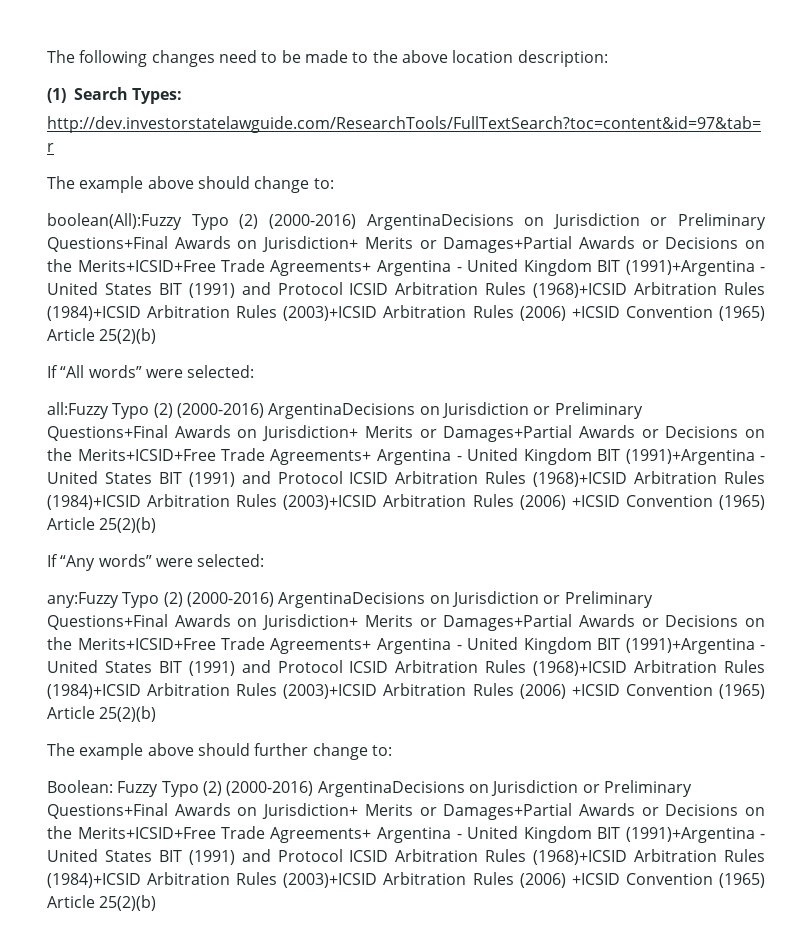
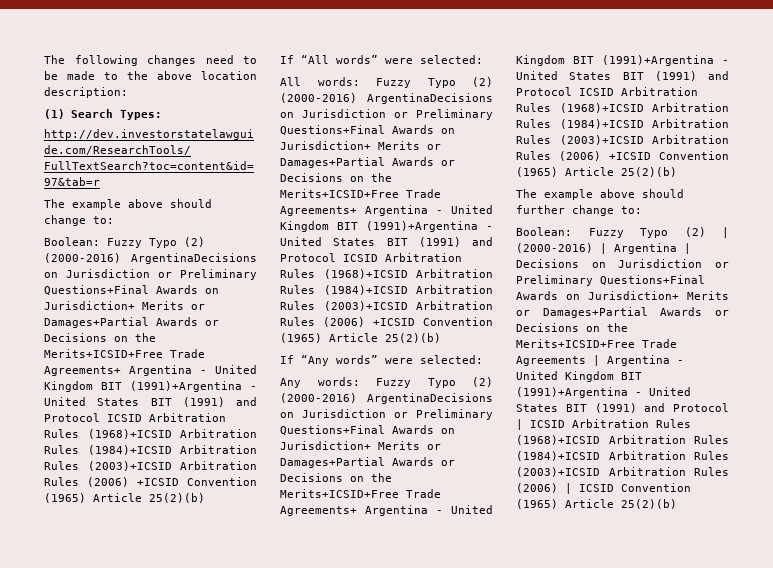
- boolean(All):Fuzzy Typo (2) (2000-2016) ArgentinaDecisions on Jurisdiction or Preliminary Questions+Final Awards on Jurisdiction+ Merits or Damages+Partial Awards or Decisions on the Merits+ICSID+Free Trade Agreements+ Argentina - United Kingdom BIT (1991)+Argentina - United States BIT (1991) and Protocol ICSID Arbitration Rules (1968)+ICSID Arbitration Rules (1984)+ICSID Arbitration Rules (2003)+ICSID Arbitration Rules (2006) +ICSID Convention (1965) Article 25(2)(b)
+ Boolean: Fuzzy Typo (2) (2000-2016) ArgentinaDecisions on Jurisdiction or Preliminary Questions+Final Awards on Jurisdiction+ Merits or Damages+Partial Awards or Decisions on the Merits+ICSID+Free Trade Agreements+ Argentina - United Kingdom BIT (1991)+Argentina - United States BIT (1991) and Protocol ICSID Arbitration Rules (1968)+ICSID Arbitration Rules (1984)+ICSID Arbitration Rules (2003)+ICSID Arbitration Rules (2006) +ICSID Convention (1965) Article 25(2)(b)
- all:Fuzzy Typo (2) (2000-2016) ArgentinaDecisions on Jurisdiction or Preliminary Questions+Final Awards on Jurisdiction+ Merits or Damages+Partial Awards or Decisions on the Merits+ICSID+Free Trade Agreements+ Argentina - United Kingdom BIT (1991)+Argentina - United States BIT (1991) and Protocol ICSID Arbitration Rules (1968)+ICSID Arbitration Rules (1984)+ICSID Arbitration Rules (2003)+ICSID Arbitration Rules (2006) +ICSID Convention (1965) Article 25(2)(b)
+ All words: Fuzzy Typo (2) (2000-2016) ArgentinaDecisions on Jurisdiction or Preliminary Questions+Final Awards on Jurisdiction+ Merits or Damages+Partial Awards or Decisions on the Merits+ICSID+Free Trade Agreements+ Argentina - United Kingdom BIT (1991)+Argentina - United States BIT (1991) and Protocol ICSID Arbitration Rules (1968)+ICSID Arbitration Rules (1984)+ICSID Arbitration Rules (2003)+ICSID Arbitration Rules (2006) +ICSID Convention (1965) Article 25(2)(b)
- any:Fuzzy Typo (2) (2000-2016) ArgentinaDecisions on Jurisdiction or Preliminary Questions+Final Awards on Jurisdiction+ Merits or Damages+Partial Awards or Decisions on the Merits+ICSID+Free Trade Agreements+ Argentina - United Kingdom BIT (1991)+Argentina - United States BIT (1991) and Protocol ICSID Arbitration Rules (1968)+ICSID Arbitration Rules (1984)+ICSID Arbitration Rules (2003)+ICSID Arbitration Rules (2006) +ICSID Convention (1965) Article 25(2)(b)
+ Any words: Fuzzy Typo (2) (2000-2016) ArgentinaDecisions on Jurisdiction or Preliminary Questions+Final Awards on Jurisdiction+ Merits or Damages+Partial Awards or Decisions on the Merits+ICSID+Free Trade Agreements+ Argentina - United Kingdom BIT (1991)+Argentina - United States BIT (1991) and Protocol ICSID Arbitration Rules (1968)+ICSID Arbitration Rules (1984)+ICSID Arbitration Rules (2003)+ICSID Arbitration Rules (2006) +ICSID Convention (1965) Article 25(2)(b)
- Boolean: Fuzzy Typo (2) (2000-2016) ArgentinaDecisions on Jurisdiction or Preliminary Questions+Final Awards on Jurisdiction+ Merits or Damages+Partial Awards or Decisions on the Merits+ICSID+Free Trade Agreements+ Argentina - United Kingdom BIT (1991)+Argentina - United States BIT (1991) and Protocol ICSID Arbitration Rules (1968)+ICSID Arbitration Rules (1984)+ICSID Arbitration Rules (2003)+ICSID Arbitration Rules (2006) +ICSID Convention (1965) Article 25(2)(b)
+ Boolean: Fuzzy Typo (2) | (2000-2016) | Argentina | Decisions on Jurisdiction or Preliminary Questions+Final Awards on Jurisdiction+ Merits or Damages+Partial Awards or Decisions on the Merits+ICSID+Free Trade Agreements | Argentina - United Kingdom BIT (1991)+Argentina - United States BIT (1991) and Protocol | ICSID Arbitration Rules (1968)+ICSID Arbitration Rules (1984)+ICSID Arbitration Rules (2003)+ICSID Arbitration Rules (2006) | ICSID Convention (1965) Article 25(2)(b)

